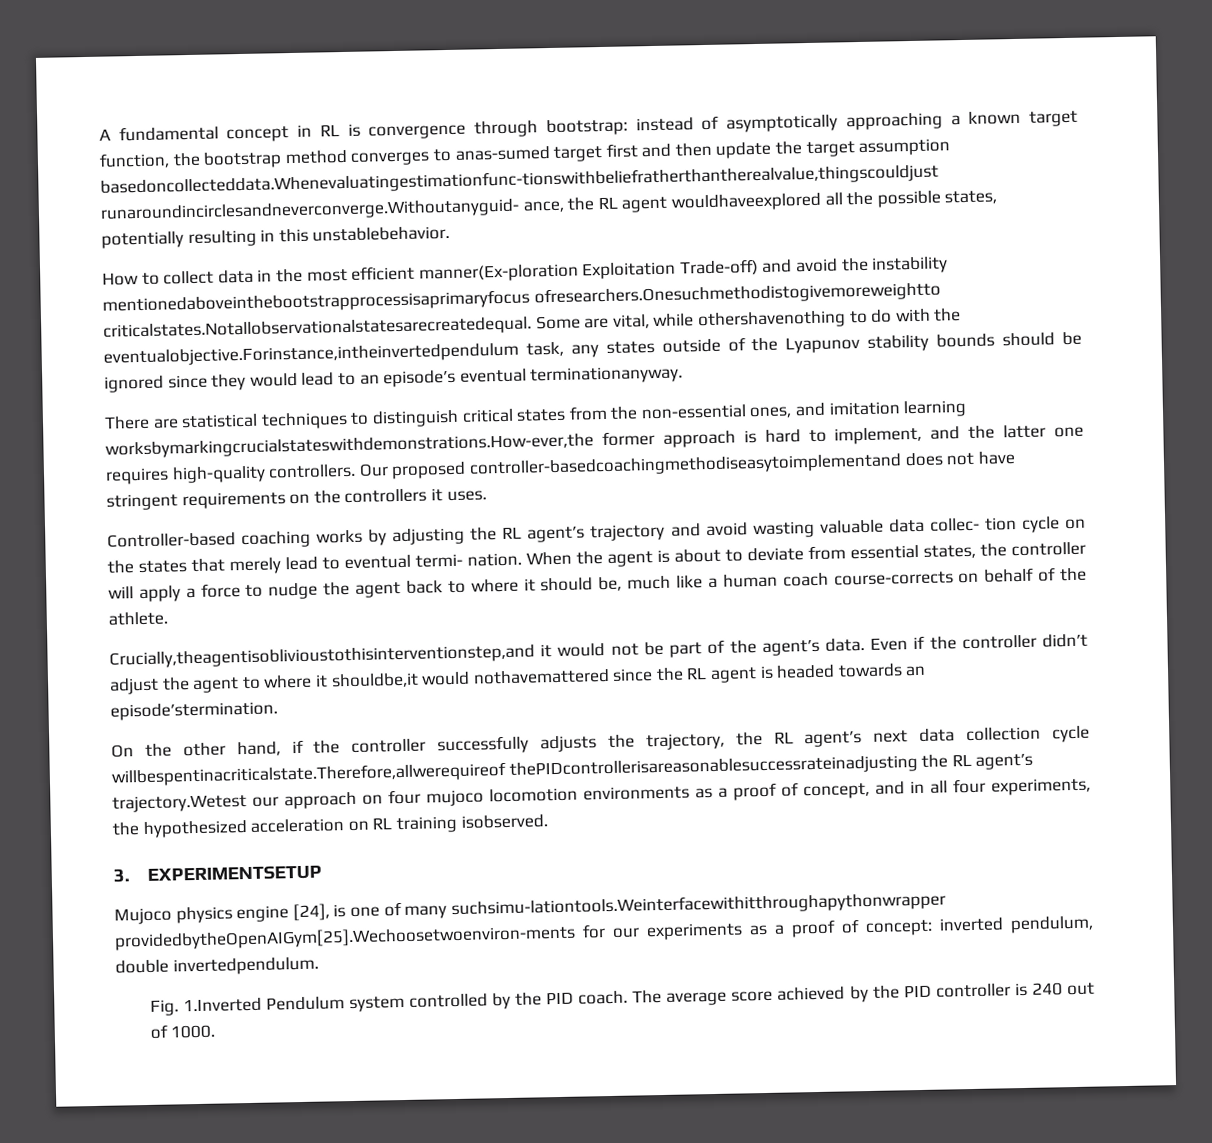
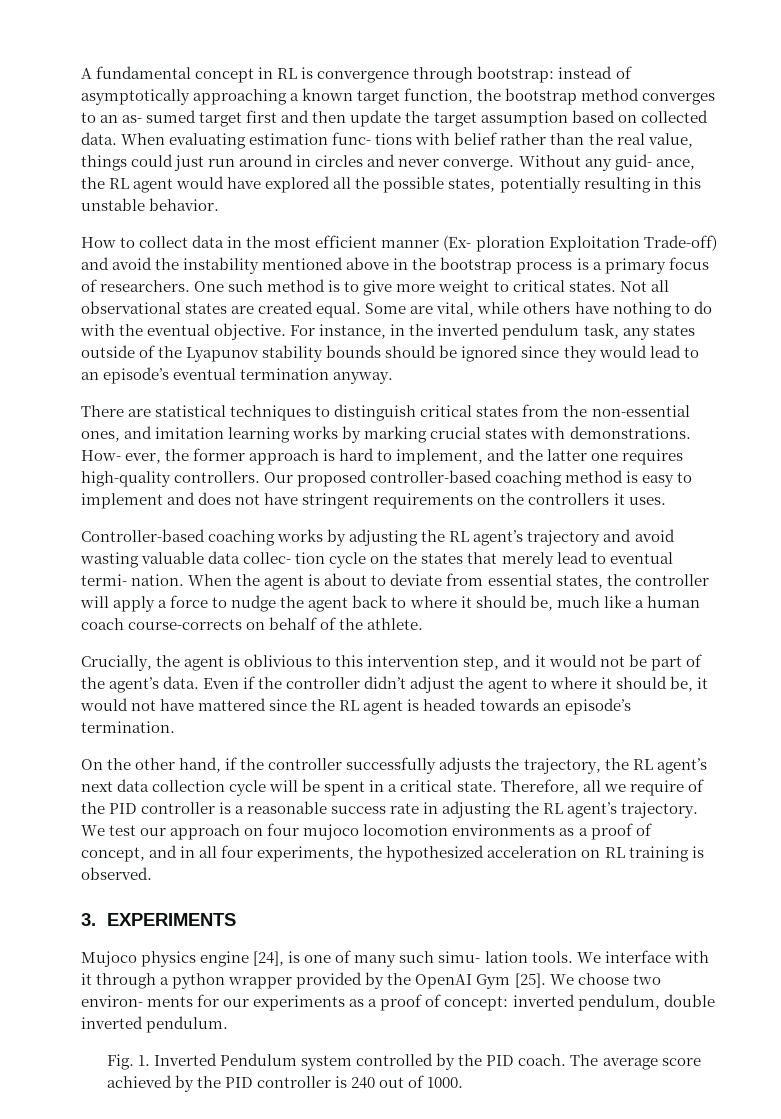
- A fundamental concept in RL is convergence through bootstrap: instead of asymptotically approaching a known target function, the bootstrap method converges to anas-sumed target first and then update the target assumption basedoncollecteddata.Whenevaluatingestimationfunc-tionswithbeliefratherthantherealvalue,thingscouldjust runaroundincirclesandneverconverge.Withoutanyguid- ance, the RL agent wouldhaveexplored all the possible states, potentially resulting in this unstablebehavior.
+ A fundamental concept in RL is convergence through bootstrap: instead of asymptotically approaching a known target function, the bootstrap method converges to an as- sumed target first and then update the target assumption based on collected data. When evaluating estimation func- tions with belief rather than the real value, things could just run around in circles and never converge. Without any guid- ance, the RL agent would have explored all the possible states, potentially resulting in this unstable behavior.
- How to collect data in the most efficient manner(Ex-ploration Exploitation Trade-off) and avoid the instability mentionedaboveinthebootstrapprocessisaprimaryfocus ofresearchers.Onesuchmethodistogivemoreweightto criticalstates.Notallobservationalstatesarecreatedequal. Some are vital, while othershavenothing to do with the eventualobjective.Forinstance,intheinvertedpendulum task, any states outside of the Lyapunov stability bounds should be ignored since they would lead to an episode’s eventual terminationanyway.
+ How to collect data in the most efficient manner (Ex- ploration Exploitation Trade-off) and avoid the instability mentioned above in the bootstrap process is a primary focus of researchers. One such method is to give more weight to critical states. Not all observational states are created equal. Some are vital, while others have nothing to do with the eventual objective. For instance, in the inverted pendulum task, any states outside of the Lyapunov stability bounds should be ignored since they would lead to an episode’s eventual termination anyway.
- There are statistical techniques to distinguish critical states from the non-essential ones, and imitation learning worksbymarkingcrucialstateswithdemonstrations.How-ever,the former approach is hard to implement, and the latter one requires high-quality controllers.
+ There are statistical techniques to distinguish critical states from the non-essential ones, and imitation learning works by marking crucial states with demonstrations. How- ever, the former approach is hard to implement, and the latter one requires high-quality controllers.
- Our proposed controller-basedcoachingmethodiseasytoimplementand does not have stringent requirements on the controllers it uses.
+ Our proposed controller-based coaching method is easy to implement and does not have stringent requirements on the controllers it uses.
- Crucially,theagentisoblivioustothisinterventionstep,and it would not be part of the agent’s data.
+ Crucially, the agent is oblivious to this intervention step, and it would not be part of the agent’s data.
- Even if the controller didn’t adjust the agent to where it shouldbe,it would nothavemattered since the RL agent is headed towards an episode’stermination.
+ Even if the controller didn’t adjust the agent to where it should be, it would not have mattered since the RL agent is headed towards an episode’s termination.
- On the other hand, if the controller successfully adjusts the trajectory, the RL agent’s next data collection cycle willbespentinacriticalstate.Therefore,allwerequireof thePIDcontrollerisareasonablesuccessrateinadjusting the RL agent’s trajectory.Wetest our approach on four mujoco locomotion environments as a proof of concept, and in all four experiments, the hypothesized acceleration on RL training isobserved.
+ On the other hand, if the controller successfully adjusts the trajectory, the RL agent’s next data collection cycle will be spent in a critical state. Therefore, all we require of the PID controller is a reasonable success rate in adjusting the RL agent’s trajectory. We test our approach on four mujoco locomotion environments as a proof of concept, and in all four experiments, the hypothesized acceleration on RL training is observed.
- 3. EXPERIMENTSETUP
+ 3. EXPERIMENTS
- Mujoco physics engine [24], is one of many suchsimu-lationtools.Weinterfacewithitthroughapythonwrapper providedbytheOpenAIGym[25].Wechoosetwoenviron-ments for our experiments as a proof of concept: inverted pendulum, double invertedpendulum.
+ Mujoco physics engine [24], is one of many such simu- lation tools. We interface with it through a python wrapper provided by the OpenAI Gym [25]. We choose two environ- ments for our experiments as a proof of concept: inverted pendulum, double inverted pendulum.
- Fig. 1.Inverted Pendulum system controlled by the PID coach.
+ Fig. 1. Inverted Pendulum system controlled by the PID coach.

